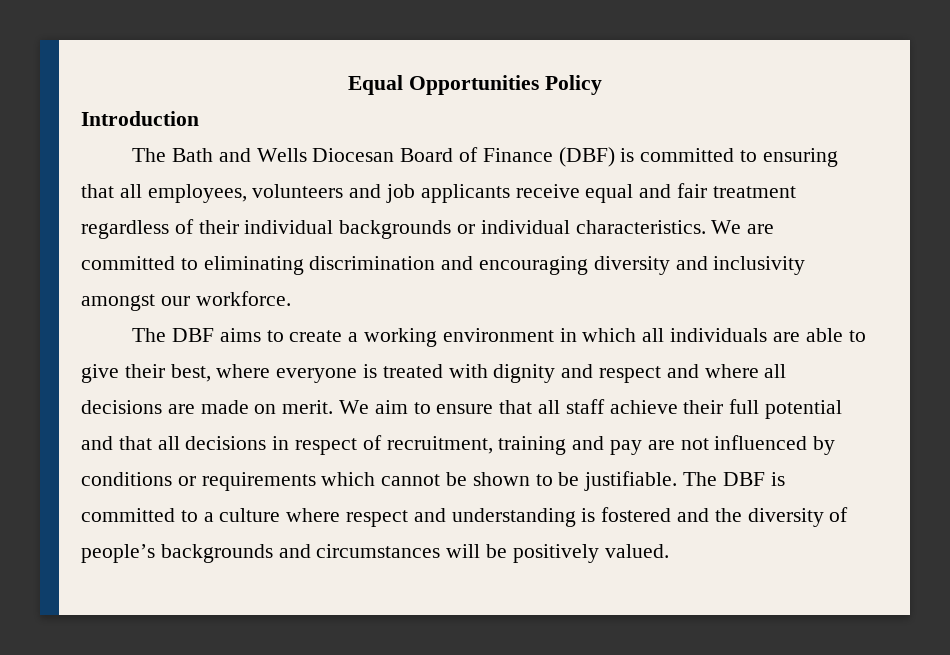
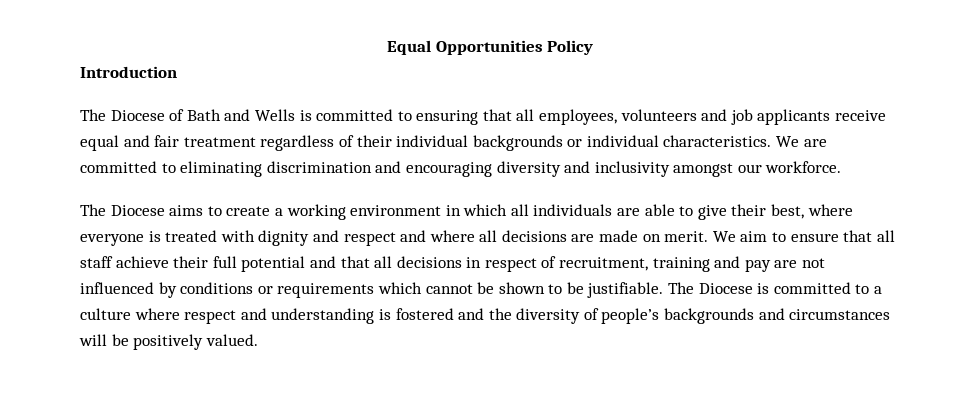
- The Bath and Wells Diocesan Board of Finance (DBF) is committed to ensuring that all employees, volunteers and job applicants receive equal and fair treatment regardless of their individual backgrounds or individual characteristics.
+ The Diocese of Bath and Wells is committed to ensuring that all employees, volunteers and job applicants receive equal and fair treatment regardless of their individual backgrounds or individual characteristics.
- The DBF aims to create a working environment in which all individuals are able to give their best, where everyone is treated with dignity and respect and where all decisions are made on merit.
+ The Diocese aims to create a working environment in which all individuals are able to give their best, where everyone is treated with dignity and respect and where all decisions are made on merit.
- The DBF is committed to a culture where respect and understanding is fostered and the diversity of people’s backgrounds and circumstances will be positively valued.
+ The Diocese is committed to a culture where respect and understanding is fostered and the diversity of people’s backgrounds and circumstances will be positively valued.

